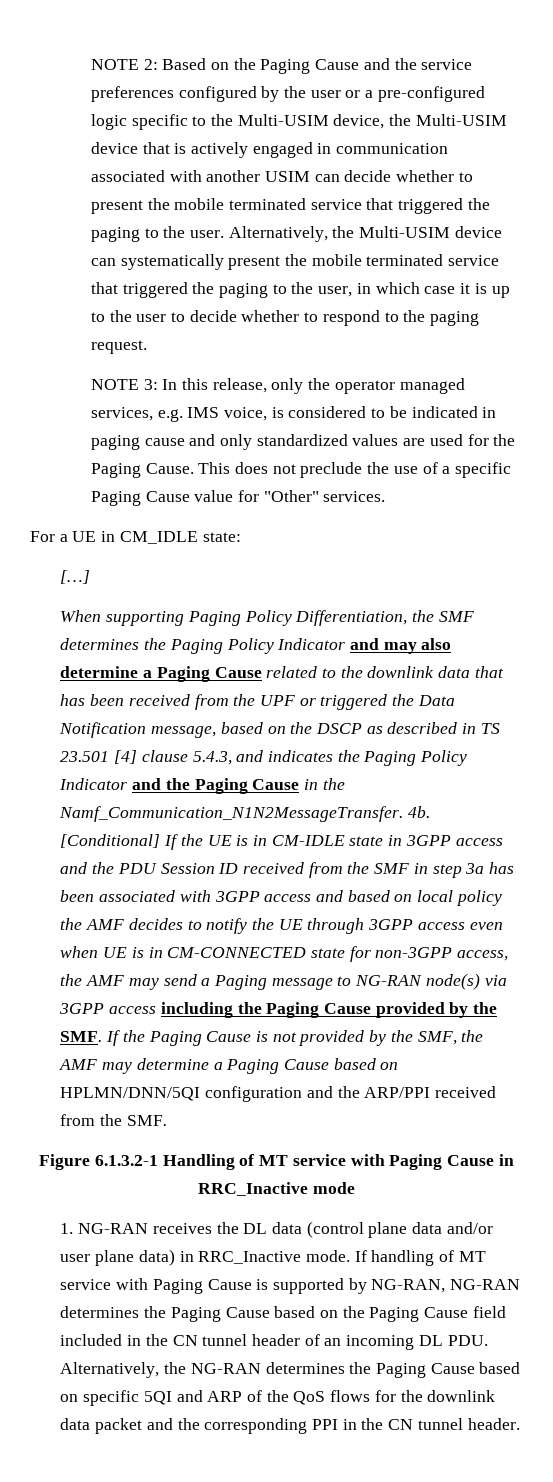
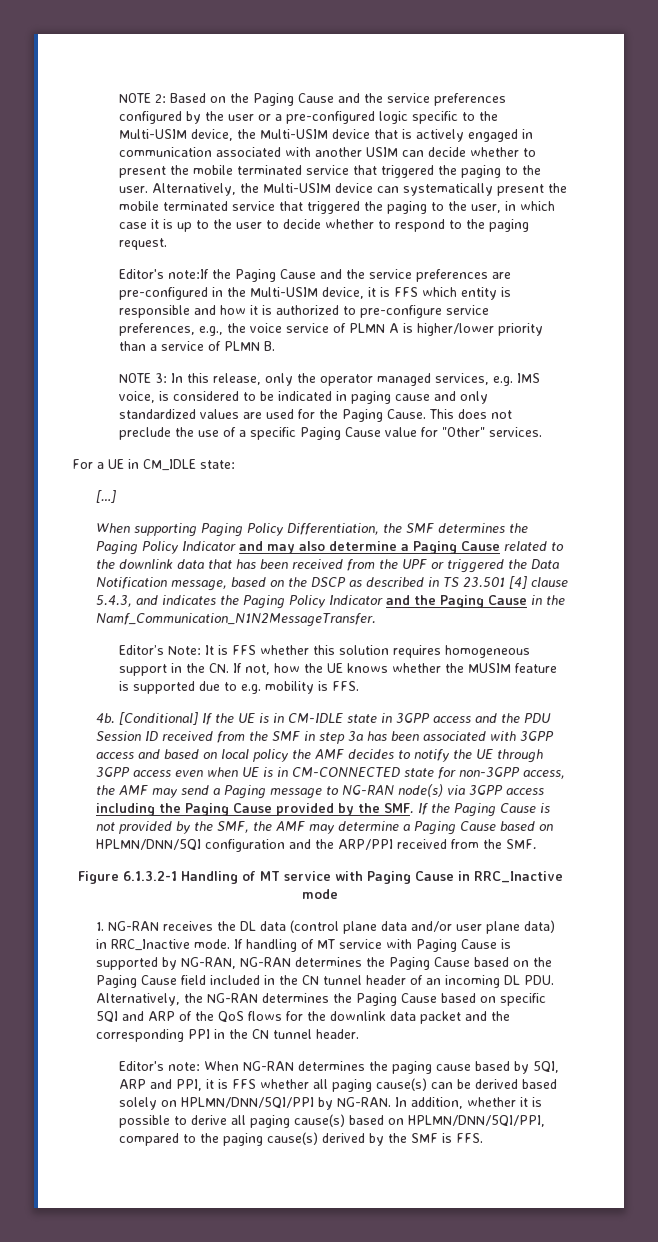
+ Editor's note:If the Paging Cause and the service preferences are pre-configured in the Multi-USIM device, it is FFS which entity is responsible and how it is authorized to pre-configure service preferences, e.g., the voice service of PLMN A is higher/lower priority than a service of PLMN B.
- When supporting Paging Policy Differentiation, the SMF determines the Paging Policy Indicator and may also determine a Paging Cause related to the downlink data that has been received from the UPF or triggered the Data Notification message, based on the DSCP as described in TS 23.501 [4] clause 5.4.3, and indicates the Paging Policy Indicator and the Paging Cause in the Namf_Communication_N1N2MessageTransfer. 4b.
+ When supporting Paging Policy Differentiation, the SMF determines the Paging Policy Indicator and may also determine a Paging Cause related to the downlink data that has been received from the UPF or triggered the Data Notification message, based on the DSCP as described in TS 23.501 [4] clause 5.4.3, and indicates the Paging Policy Indicator and the Paging Cause in the Namf_Communication_N1N2MessageTransfer.
+ Editor’s Note: It is FFS whether this solution requires homogeneous support in the CN. If not, how the UE knows whether the MUSIM feature is supported due to e.g. mobility is FFS.
+ 4b.
+ Editor's note: When NG-RAN determines the paging cause based by 5QI, ARP and PPI, it is FFS whether all paging cause(s) can be derived based solely on HPLMN/DNN/5QI/PPI by NG-RAN. In addition, whether it is possible to derive all paging cause(s) based on HPLMN/DNN/5QI/PPI, compared to the paging cause(s) derived by the SMF is FFS.

